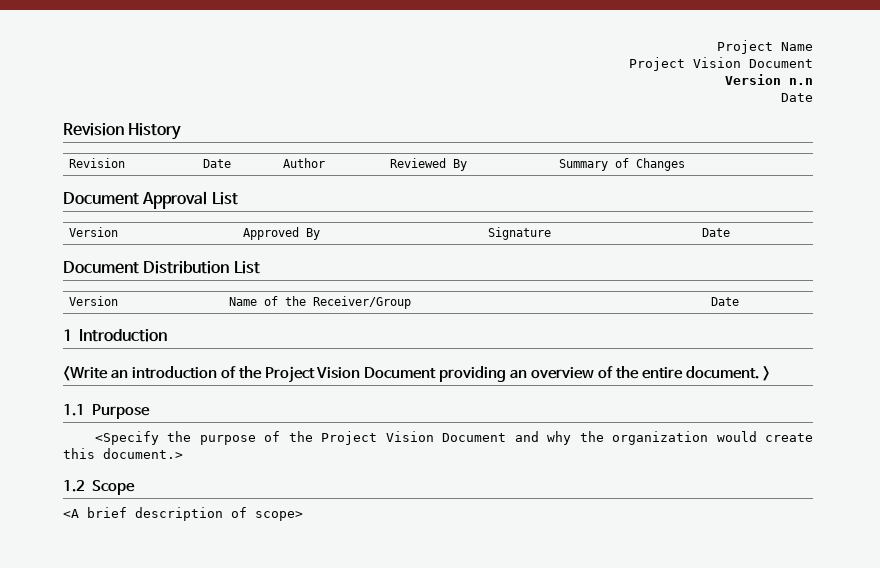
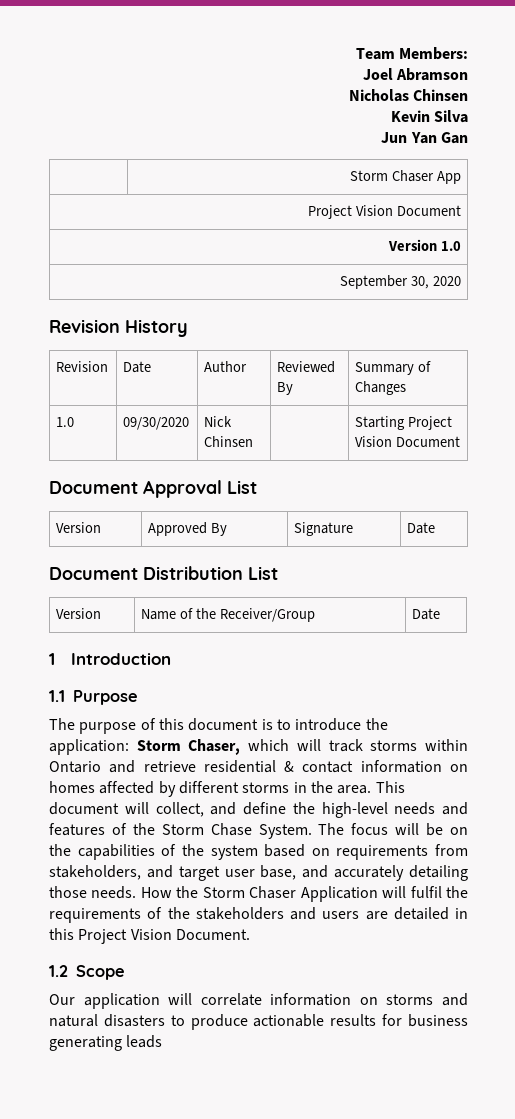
- Project Name
+ Team Members:
+ Joel Abramson
+ Nicholas Chinsen
+ Kevin Silva
+ Jun Yan Gan
+ | Storm Chaser App
  Project Vision Document
- Version n.n
- Date
+ Version 1.0
+ September 30, 2020
+ 1.0 | 09/30/2020 | Nick Chinsen | | Starting Project Vision Document
- <Write an introduction of the Project Vision Document providing an overview of the entire document. >
  1.1 Purpose
- <Specify the purpose of the Project Vision Document and why the organization would create this document.>
+ The purpose of this document is to introduce the application: Storm Chaser, which will track storms within Ontario and retrieve residential & contact information on homes affected by different storms in the area. This document will collect, and define the high-level needs and features of the Storm Chase System. The focus will be on the capabilities of the system based on requirements from stakeholders, and target user base, and accurately detailing those needs. How the Storm Chaser Application will fulfil the requirements of the stakeholders and users are detailed in this Project Vision Document.
  1.2 Scope
- <A brief description of scope>
+ Our application will correlate information on storms and natural disasters to produce actionable results for business generating leads

